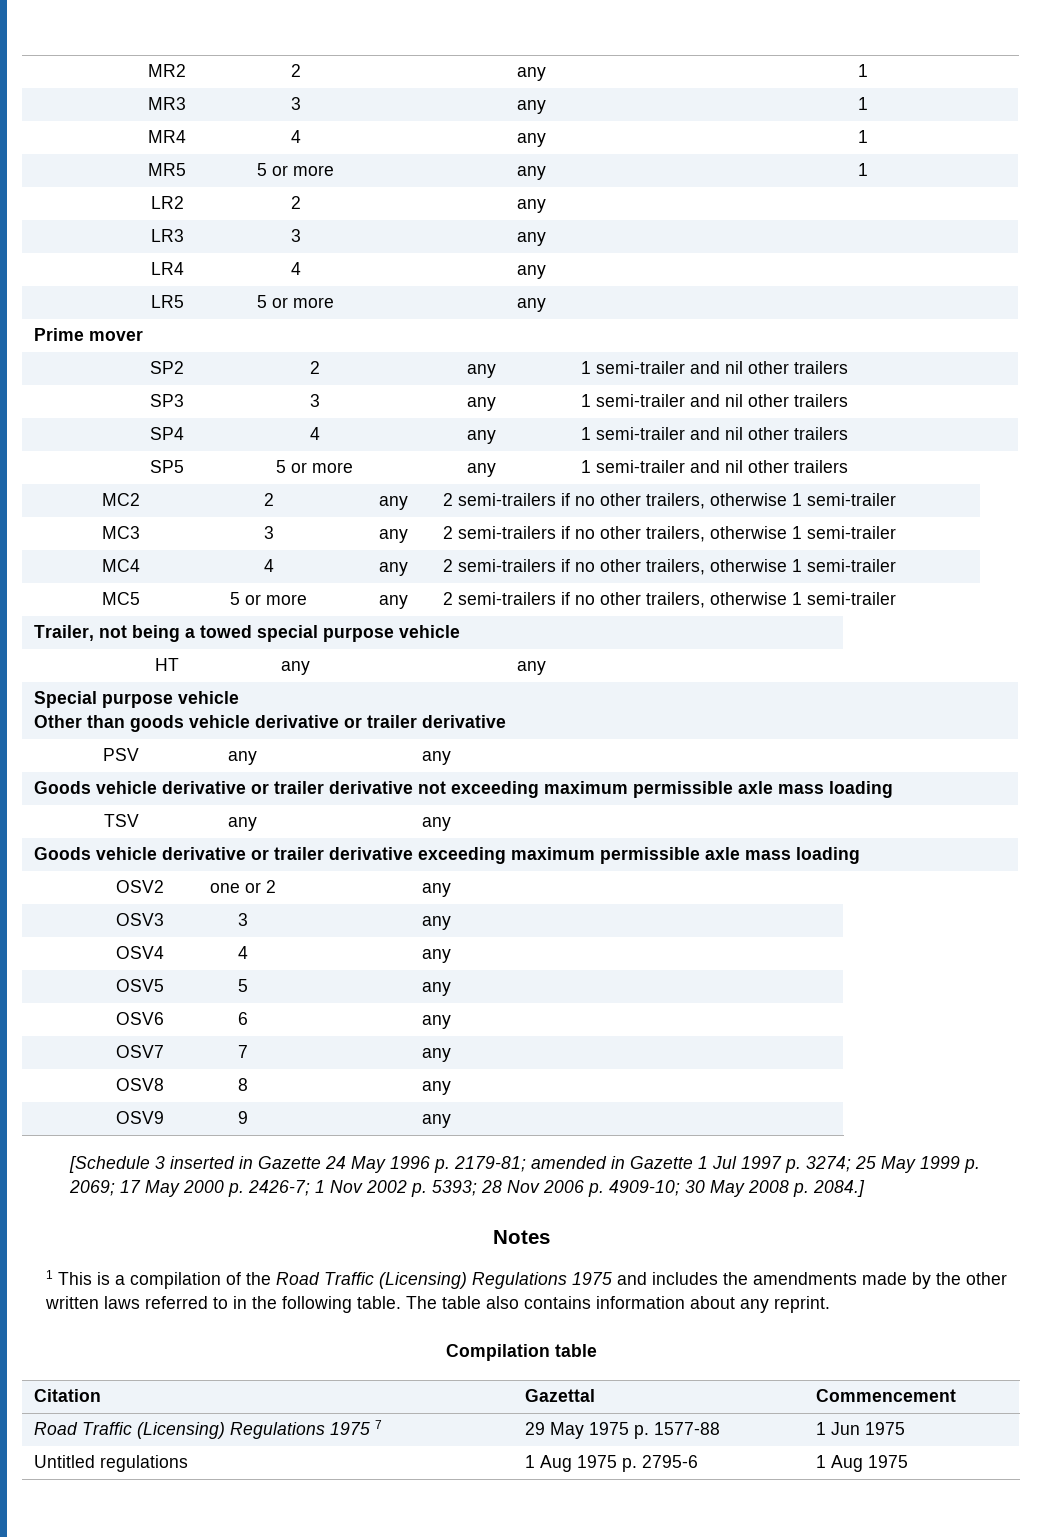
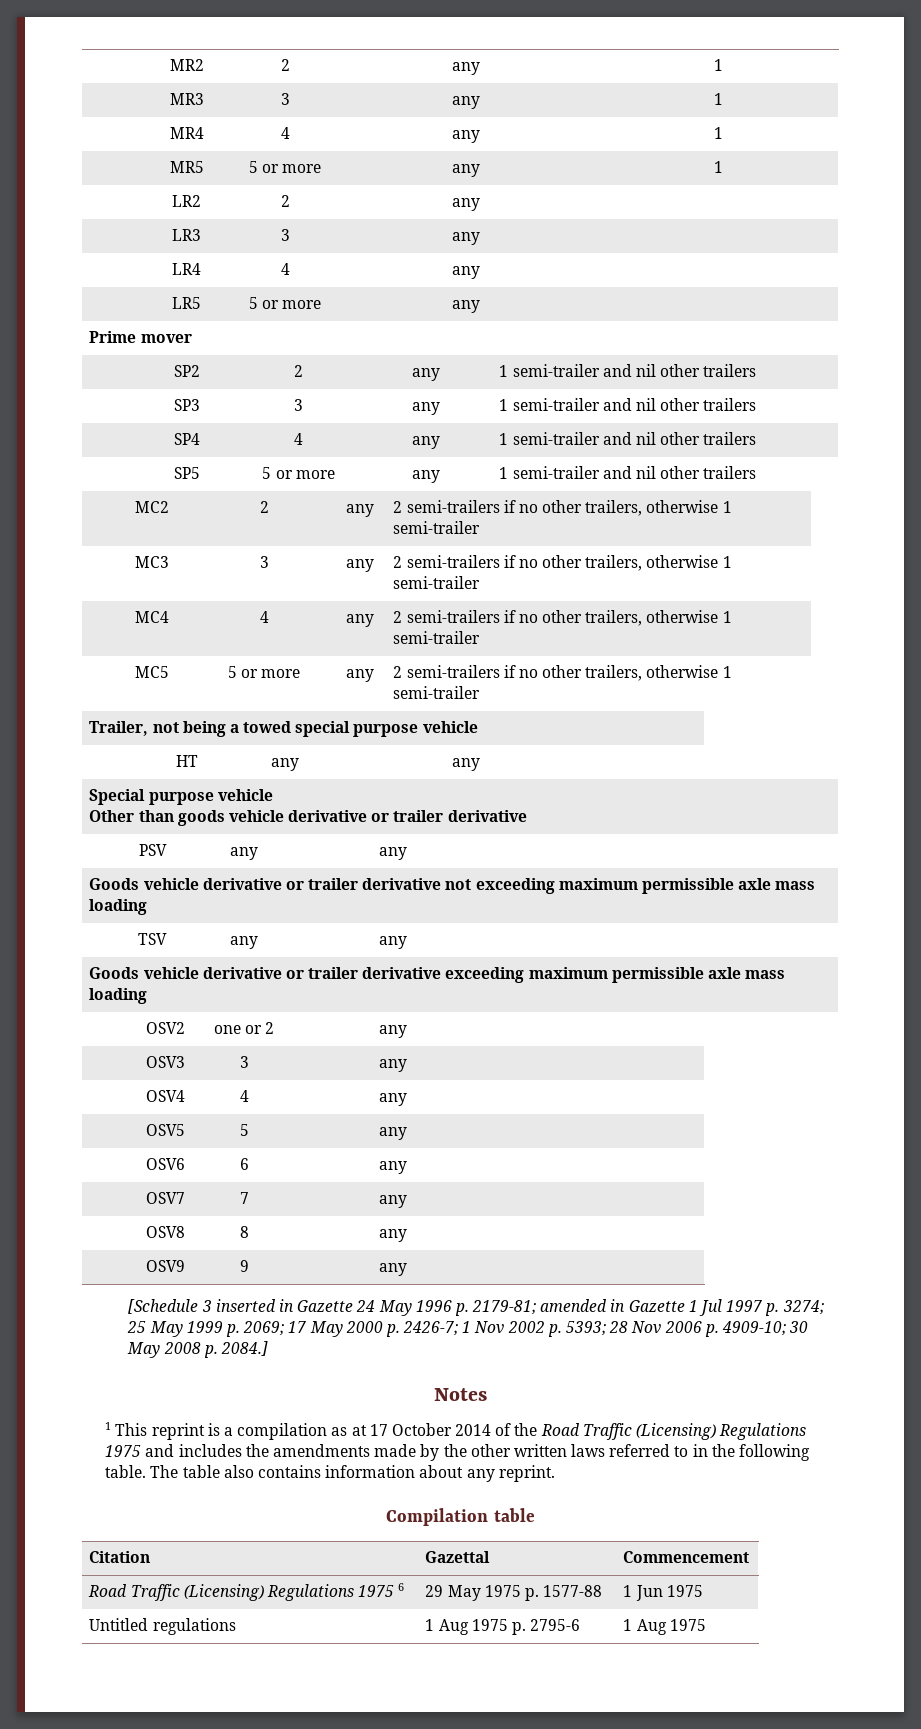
- 1 This is a compilation of the Road Traffic (Licensing) Regulations 1975 and includes the amendments made by the other written laws referred to in the following table.
+ 1 This reprint is a compilation as at 17 October 2014 of the Road Traffic (Licensing) Regulations 1975 and includes the amendments made by the other written laws referred to in the following table.
- Road Traffic (Licensing) Regulations 1975 7 | 29 May 1975 p. 1577-88 | 1 Jun 1975
+ Road Traffic (Licensing) Regulations 1975 6 | 29 May 1975 p. 1577-88 | 1 Jun 1975

